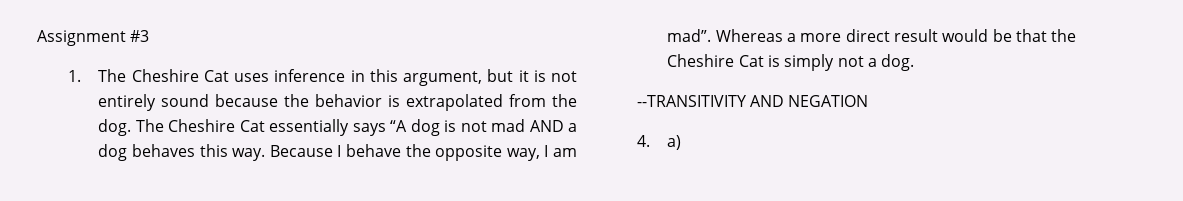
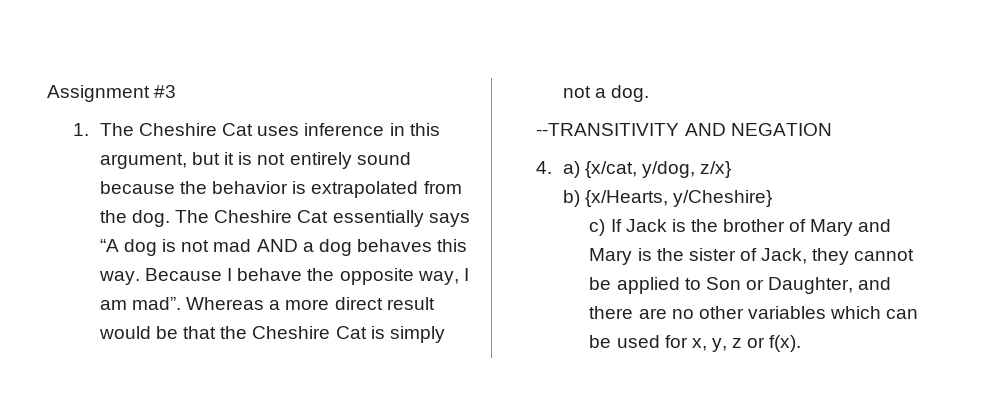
- 4. a)
+ 4. a) {x/cat, y/dog, z/x}
+ b) {x/Hearts, y/Cheshire}
+ c) If Jack is the brother of Mary and Mary is the sister of Jack, they cannot be applied to Son or Daughter, and there are no other variables which can be used for x, y, z or f(x).

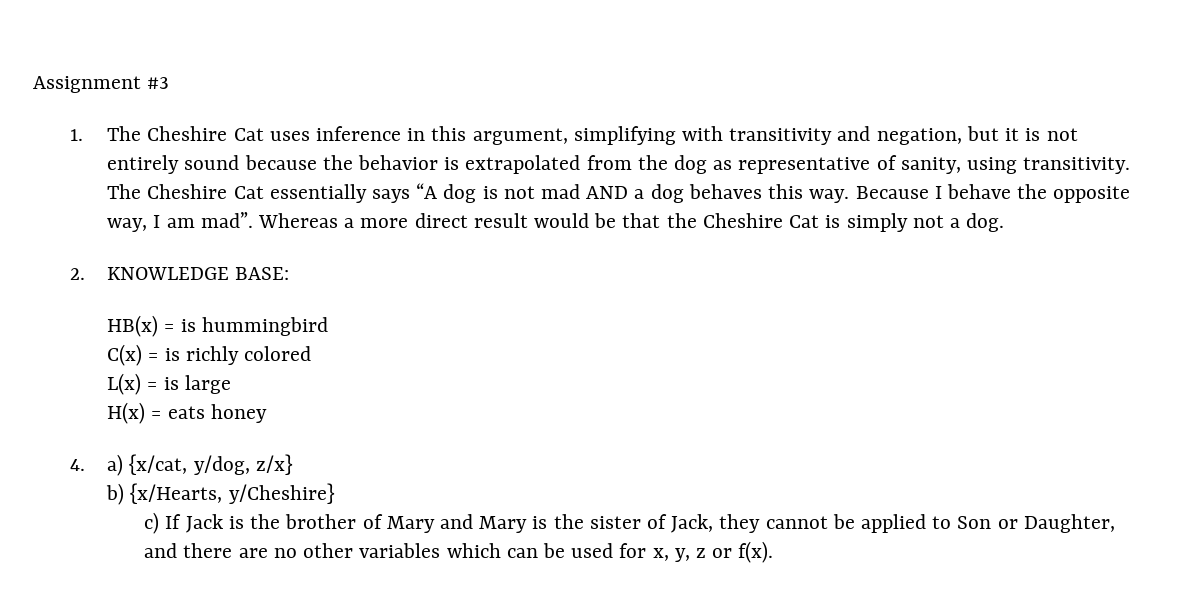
- 1. The Cheshire Cat uses inference in this argument, but it is not entirely sound because the behavior is extrapolated from the dog.
+ 1. The Cheshire Cat uses inference in this argument, simplifying with transitivity and negation, but it is not entirely sound because the behavior is extrapolated from the dog as representative of sanity, using transitivity.
- --TRANSITIVITY AND NEGATION
+ 2. KNOWLEDGE BASE:
+ HB(x) = is hummingbird
+ C(x) = is richly colored
+ L(x) = is large
+ H(x) = eats honey

